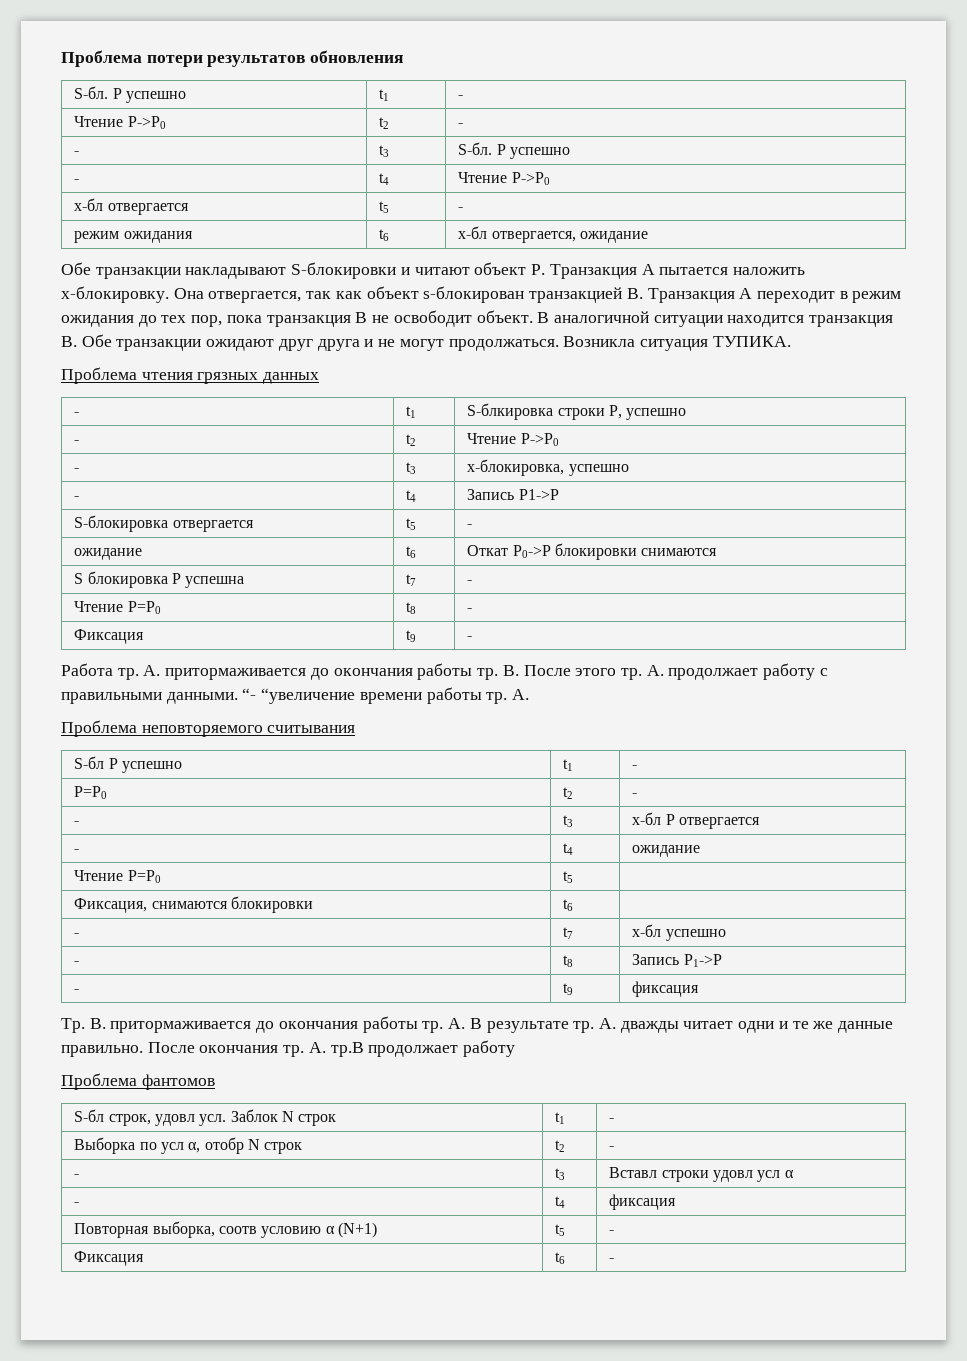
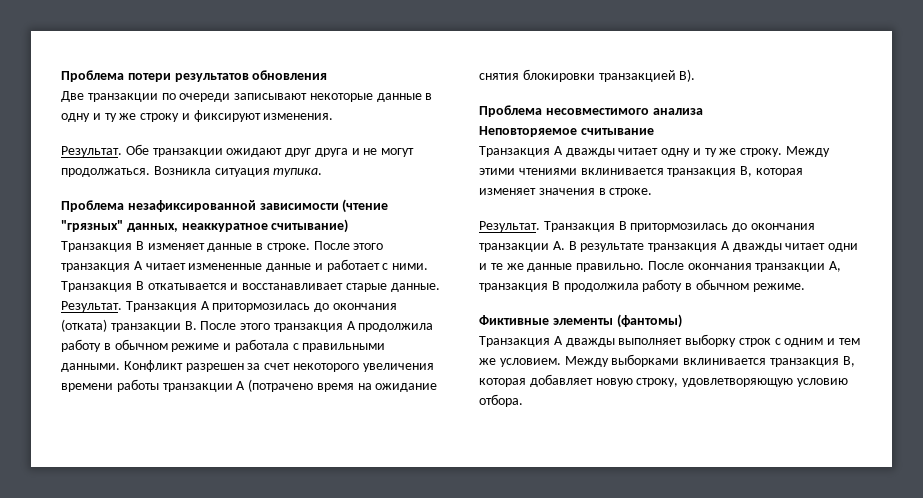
- S-бл. P успешно | t1 | -
- Чтение P->P0 | t2 | -
- - | t3 | S-бл. P успешно
- - | t4 | Чтение P->P0
- x-бл отвергается | t5 | -
- режим ожидания | t6 | x-бл отвергается, ожидание
- Обе транзакции накладывают S-блокировки и читают объект P. Транзакция А пытается наложить x-блокировку. Она отвергается, так как объект s-блокирован транзакцией В. Транзакция А переходит в режим ожидания до тех пор, пока транзакция В не освободит объект. В аналогичной ситуации находится транзакция В. Обе транзакции ожидают друг друга и не могут продолжаться.
+ Две транзакции по очереди записывают некоторые данные в одну и ту же строку и фиксируют изменения.
+ Результат. Обе транзакции ожидают друг друга и не могут продолжаться.
- Возникла ситуация ТУПИКА.
- Проблема чтения грязных данных
- - | t1 | S-блкировка строки Р, успешно
- - | t2 | Чтение P->P0
- - | t3 | x-блокировка, успешно
- - | t4 | Запись P1->P
- S-блокировка отвергается | t5 | -
- ожидание | t6 | Откат P0->P блокировки снимаются
- S блокировка Р успешна | t7 | -
- Чтение P=P0 | t8 | -
- Фиксация | t9 | -
- Работа тр. А. притормаживается до окончания работы тр. В. После этого тр. А. продолжает работу с правильными данными. “- “увеличение времени работы тр. А.
- Проблема неповторяемого считывания
- S-бл Р успешно | t1 | -
- P=P0 | t2 | -
- - | t3 | x-бл Р отвергается
- - | t4 | ожидание
- Чтение P=P0 | t5 |
- Фиксация, снимаются блокировки | t6 |
- - | t7 | x-бл успешно
- - | t8 | Запись P1->P
- - | t9 | фиксация
- Тр. В. притормаживается до окончания работы тр. A. В результате тр. А. дважды читает одни и те же данные правильно.
+ Возникла ситуация тупика.
+ Проблема незафиксированной зависимости (чтение "грязных" данных, неаккуратное считывание)
+ Транзакция B изменяет данные в строке. После этого транзакция A читает измененные данные и работает с ними. Транзакция B откатывается и восстанавливает старые данные. Результат. Транзакция A притормозилась до окончания (отката) транзакции B. После этого транзакция A продолжила работу в обычном режиме и работала с правильными данными. Конфликт разрешен за счет некоторого увеличения времени работы транзакции A (потрачено время на ожидание снятия блокировки транзакцией B).
+ Проблема несовместимого анализа
+ Неповторяемое считывание
+ Транзакция A дважды читает одну и ту же строку. Между этими чтениями вклинивается транзакция B, которая изменяет значения в строке.
+ Результат. Транзакция B притормозилась до окончания транзакции A. В результате транзакция A дважды читает одни и те же данные правильно.
- После окончания тр. А. тр.В продолжает работу
- Проблема фантомов
- S-бл строк, удовл усл. Заблок N строк | t1 | -
- Выборка по усл α, отобр N строк | t2 | -
- - | t3 | Вставл строки удовл усл α
- - | t4 | фиксация
- Повторная выборка, соотв условию α (N+1) | t5 | -
- Фиксация | t6 | -
+ После окончания транзакции A, транзакция B продолжила работу в обычном режиме.
+ Фиктивные элементы (фантомы)
+ Транзакция A дважды выполняет выборку строк с одним и тем же условием. Между выборками вклинивается транзакция B, которая добавляет новую строку, удовлетворяющую условию отбора.

